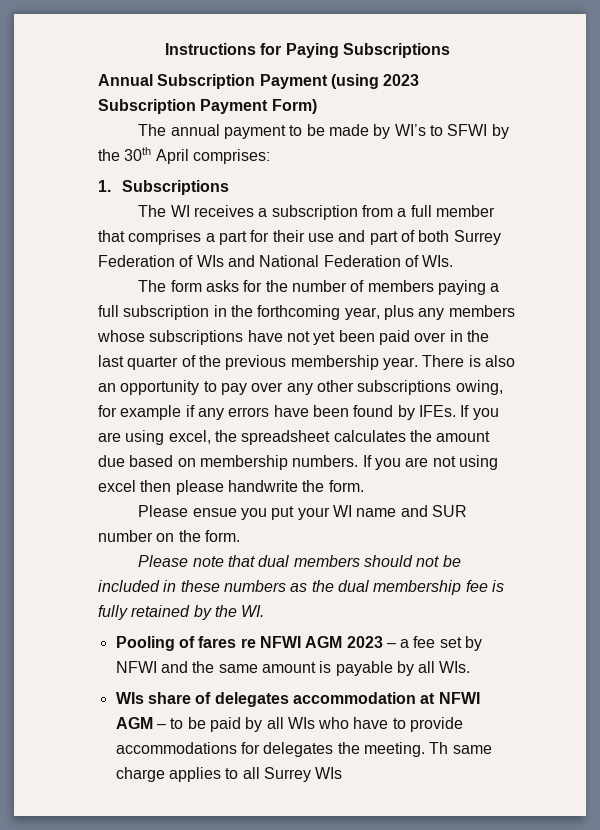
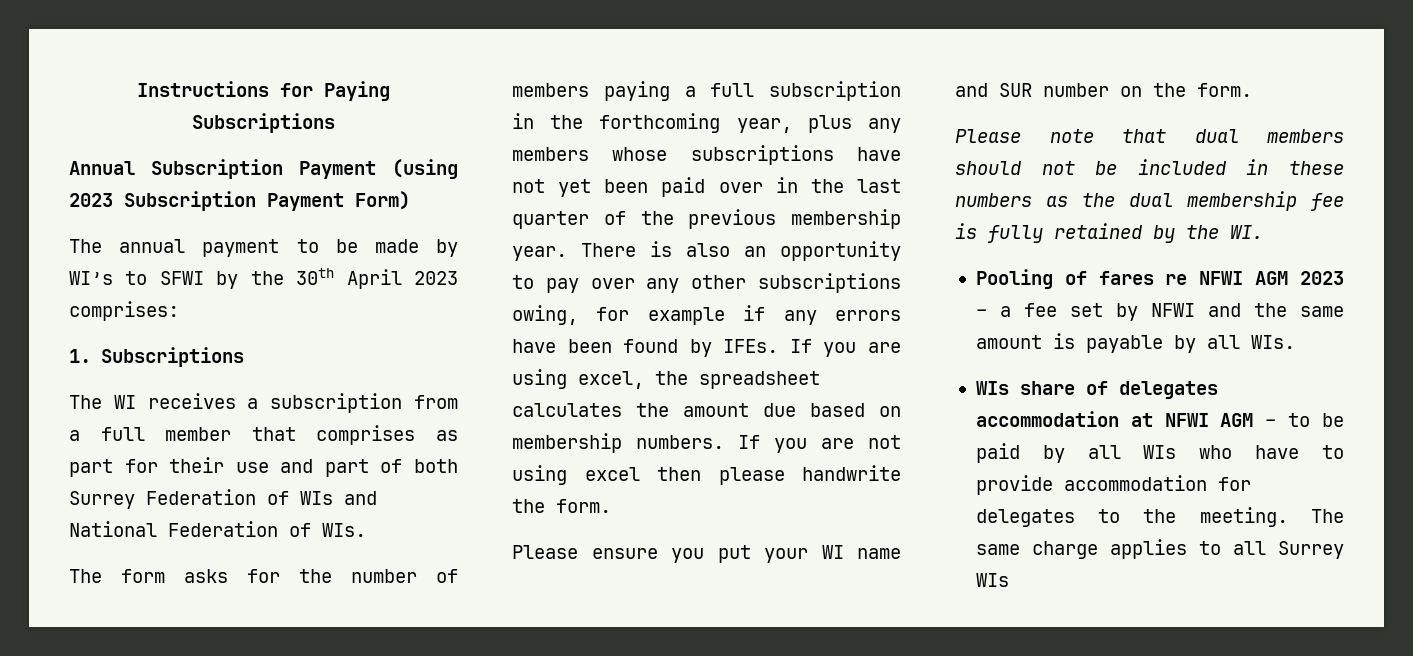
- The annual payment to be made by WI’s to SFWI by the 30th April comprises:
+ The annual payment to be made by WI’s to SFWI by the 30th April 2023 comprises:
- The WI receives a subscription from a full member that comprises a part for their use and part of both Surrey Federation of WIs and National Federation of WIs.
+ The WI receives a subscription from a full member that comprises as part for their use and part of both Surrey Federation of WIs and National Federation of WIs.
- Please ensue you put your WI name and SUR number on the form.
+ Please ensure you put your WI name and SUR number on the form.
- WIs share of delegates accommodation at NFWI AGM – to be paid by all WIs who have to provide accommodations for delegates the meeting.
+ WIs share of delegates accommodation at NFWI AGM – to be paid by all WIs who have to provide accommodation for delegates to the meeting.
- Th same charge applies to all Surrey WIs
+ The same charge applies to all Surrey WIs

